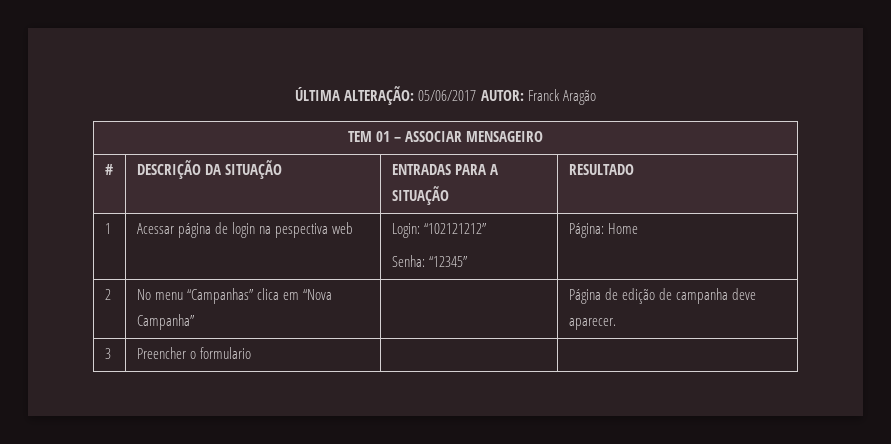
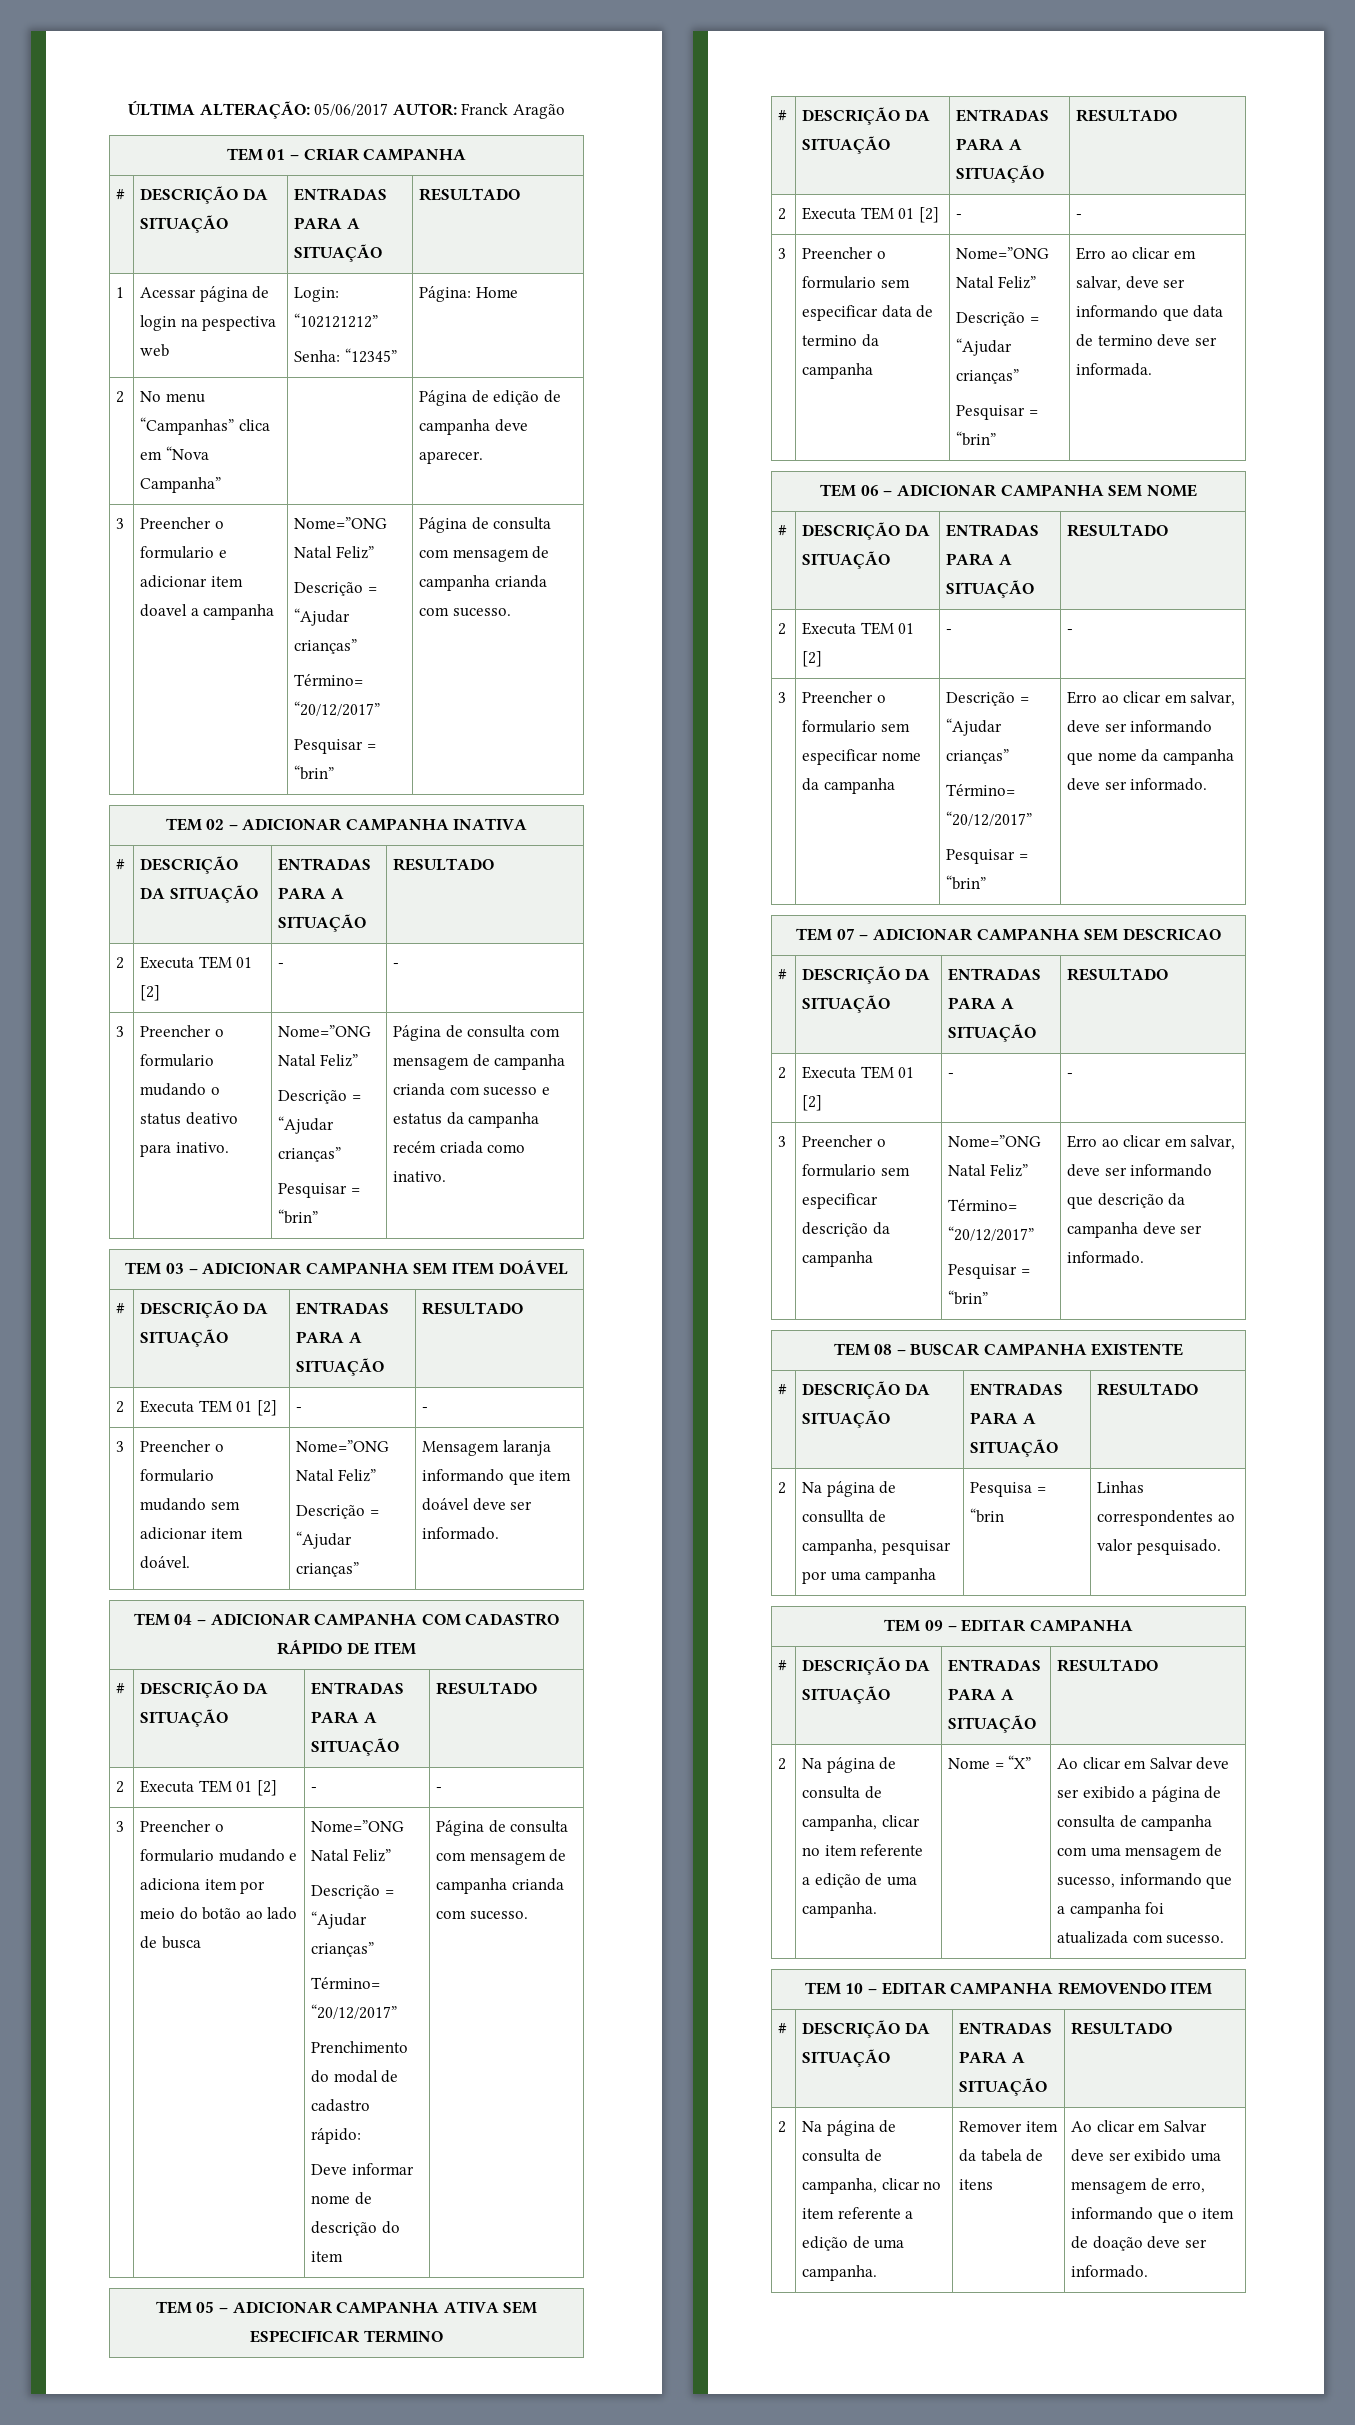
- TEM 01 – ASSOCIAR MENSAGEIRO
+ TEM 01 – CRIAR CAMPANHA
- 3 | Preencher o formulario | |
+ 3 | Preencher o formulario e adicionar item doavel a campanha | Nome=”ONG Natal Feliz”
+ Descrição = “Ajudar crianças”
+ Término= “20/12/2017”
+ Pesquisar = “brin” | Página de consulta com mensagem de campanha crianda com sucesso.
+ TEM 02 – ADICIONAR CAMPANHA INATIVA
+ # | DESCRIÇÃO DA SITUAÇÃO | ENTRADAS PARA A SITUAÇÃO | RESULTADO
+ 2 | Executa TEM 01 [2] | - | -
+ 3 | Preencher o formulario mudando o status deativo para inativo. | Nome=”ONG Natal Feliz”
+ Descrição = “Ajudar crianças”
+ Pesquisar = “brin” | Página de consulta com mensagem de campanha crianda com sucesso e estatus da campanha recém criada como inativo.
+ TEM 03 – ADICIONAR CAMPANHA SEM ITEM DOÁVEL
+ # | DESCRIÇÃO DA SITUAÇÃO | ENTRADAS PARA A SITUAÇÃO | RESULTADO
+ 2 | Executa TEM 01 [2] | - | -
+ 3 | Preencher o formulario mudando sem adicionar item doável. | Nome=”ONG Natal Feliz”
+ Descrição = “Ajudar crianças” | Mensagem laranja informando que item doável deve ser informado.
+ TEM 04 – ADICIONAR CAMPANHA COM CADASTRO RÁPIDO DE ITEM
+ # | DESCRIÇÃO DA SITUAÇÃO | ENTRADAS PARA A SITUAÇÃO | RESULTADO
+ 2 | Executa TEM 01 [2] | - | -
+ 3 | Preencher o formulario mudando e adiciona item por meio do botão ao lado de busca | Nome=”ONG Natal Feliz”
+ Descrição = “Ajudar crianças”
+ Término= “20/12/2017”
+ Prenchimento do modal de cadastro rápido:
+ Deve informar nome de descrição do item | Página de consulta com mensagem de campanha crianda com sucesso.
+ TEM 05 – ADICIONAR CAMPANHA ATIVA SEM ESPECIFICAR TERMINO
+ # | DESCRIÇÃO DA SITUAÇÃO | ENTRADAS PARA A SITUAÇÃO | RESULTADO
+ 2 | Executa TEM 01 [2] | - | -
+ 3 | Preencher o formulario sem especificar data de termino da campanha | Nome=”ONG Natal Feliz”
+ Descrição = “Ajudar crianças”
+ Pesquisar = “brin” | Erro ao clicar em salvar, deve ser informando que data de termino deve ser informada.
+ TEM 06 – ADICIONAR CAMPANHA SEM NOME
+ # | DESCRIÇÃO DA SITUAÇÃO | ENTRADAS PARA A SITUAÇÃO | RESULTADO
+ 2 | Executa TEM 01 [2] | - | -
+ 3 | Preencher o formulario sem especificar nome da campanha | Descrição = “Ajudar crianças”
+ Término= “20/12/2017”
+ Pesquisar = “brin” | Erro ao clicar em salvar, deve ser informando que nome da campanha deve ser informado.
+ TEM 07 – ADICIONAR CAMPANHA SEM DESCRICAO
+ # | DESCRIÇÃO DA SITUAÇÃO | ENTRADAS PARA A SITUAÇÃO | RESULTADO
+ 2 | Executa TEM 01 [2] | - | -
+ 3 | Preencher o formulario sem especificar descrição da campanha | Nome=”ONG Natal Feliz”
+ Término= “20/12/2017”
+ Pesquisar = “brin” | Erro ao clicar em salvar, deve ser informando que descrição da campanha deve ser informado.
+ TEM 08 – BUSCAR CAMPANHA EXISTENTE
+ # | DESCRIÇÃO DA SITUAÇÃO | ENTRADAS PARA A SITUAÇÃO | RESULTADO
+ 2 | Na página de consullta de campanha, pesquisar por uma campanha | Pesquisa = “brin | Linhas correspondentes ao valor pesquisado.
+ TEM 09 – EDITAR CAMPANHA
+ # | DESCRIÇÃO DA SITUAÇÃO | ENTRADAS PARA A SITUAÇÃO | RESULTADO
+ 2 | Na página de consulta de campanha, clicar no item referente a edição de uma campanha. | Nome = “X” | Ao clicar em Salvar deve ser exibido a página de consulta de campanha com uma mensagem de sucesso, informando que a campanha foi atualizada com sucesso.
+ TEM 10 – EDITAR CAMPANHA REMOVENDO ITEM
+ # | DESCRIÇÃO DA SITUAÇÃO | ENTRADAS PARA A SITUAÇÃO | RESULTADO
+ 2 | Na página de consulta de campanha, clicar no item referente a edição de uma campanha. | Remover item da tabela de itens | Ao clicar em Salvar deve ser exibido uma mensagem de erro, informando que o item de doação deve ser informado.

